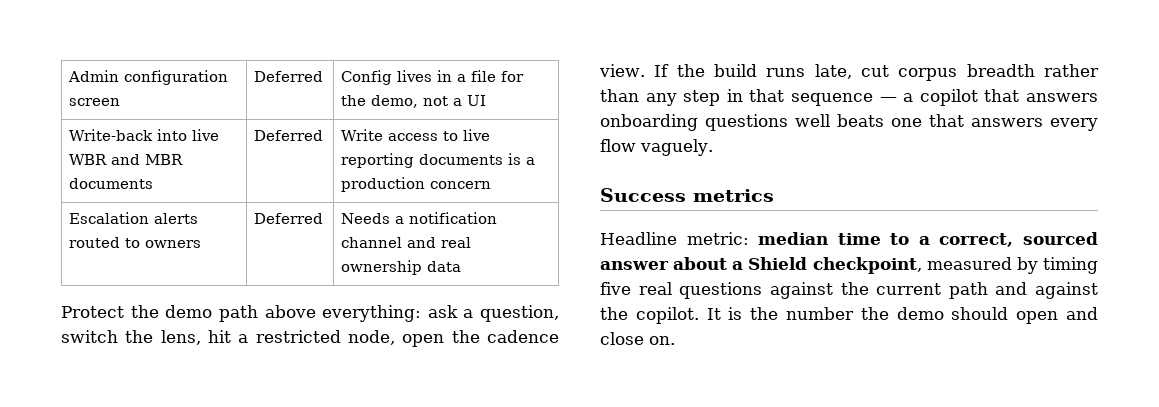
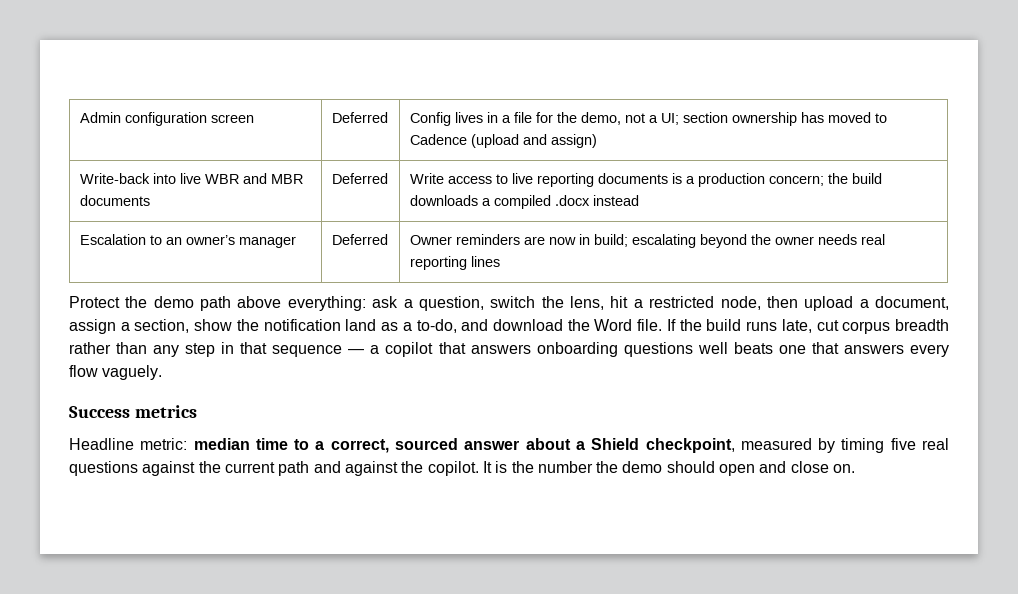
- Admin configuration screen | Deferred | Config lives in a file for the demo, not a UI
+ Admin configuration screen | Deferred | Config lives in a file for the demo, not a UI; section ownership has moved to Cadence (upload and assign)
- Write-back into live WBR and MBR documents | Deferred | Write access to live reporting documents is a production concern
- Escalation alerts routed to owners | Deferred | Needs a notification channel and real ownership data
+ Write-back into live WBR and MBR documents | Deferred | Write access to live reporting documents is a production concern; the build downloads a compiled .docx instead
+ Escalation to an owner’s manager | Deferred | Owner reminders are now in build; escalating beyond the owner needs real reporting lines
- Protect the demo path above everything: ask a question, switch the lens, hit a restricted node, open the cadence view.
+ Protect the demo path above everything: ask a question, switch the lens, hit a restricted node, then upload a document, assign a section, show the notification land as a to-do, and download the Word file.

